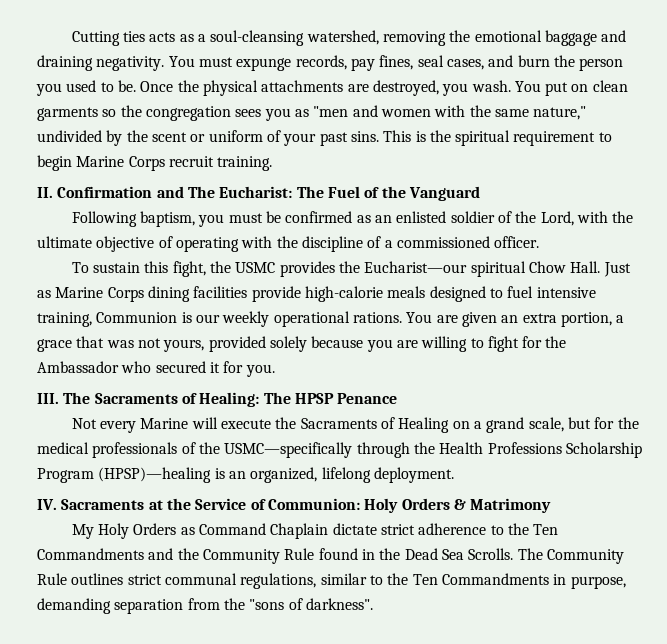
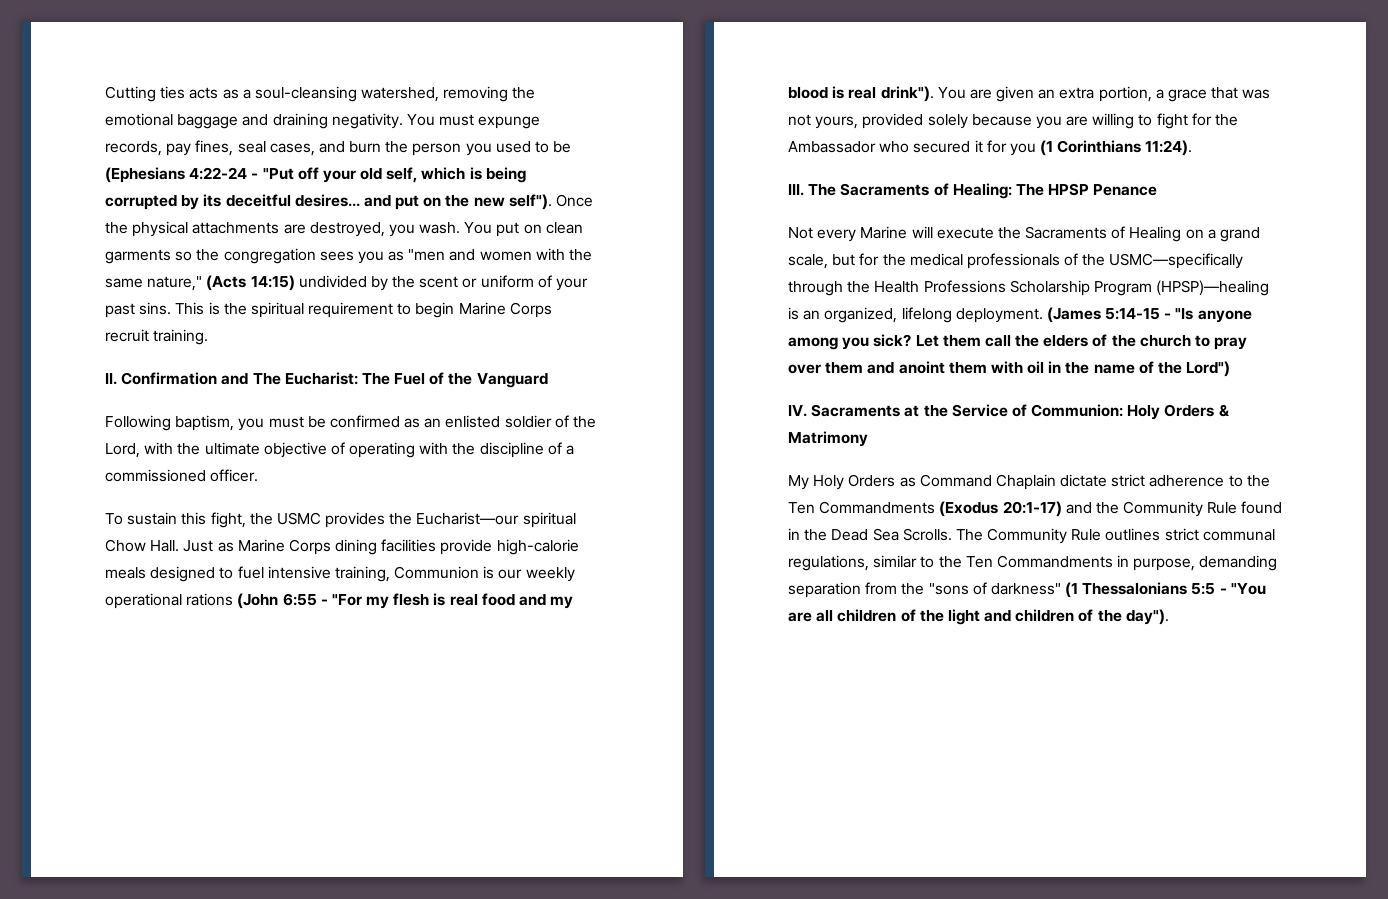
- You must expunge records, pay fines, seal cases, and burn the person you used to be.
+ You must expunge records, pay fines, seal cases, and burn the person you used to be (Ephesians 4:22-24 - "Put off your old self, which is being corrupted by its deceitful desires... and put on the new self").
- You put on clean garments so the congregation sees you as "men and women with the same nature," undivided by the scent or uniform of your past sins.
+ You put on clean garments so the congregation sees you as "men and women with the same nature," (Acts 14:15) undivided by the scent or uniform of your past sins.
- Just as Marine Corps dining facilities provide high-calorie meals designed to fuel intensive training, Communion is our weekly operational rations.
+ Just as Marine Corps dining facilities provide high-calorie meals designed to fuel intensive training, Communion is our weekly operational rations (John 6:55 - "For my flesh is real food and my blood is real drink").
- You are given an extra portion, a grace that was not yours, provided solely because you are willing to fight for the Ambassador who secured it for you.
+ You are given an extra portion, a grace that was not yours, provided solely because you are willing to fight for the Ambassador who secured it for you (1 Corinthians 11:24).
+ (James 5:14-15 - "Is anyone among you sick? Let them call the elders of the church to pray over them and anoint them with oil in the name of the Lord")
- My Holy Orders as Command Chaplain dictate strict adherence to the Ten Commandments and the Community Rule found in the Dead Sea Scrolls.
+ My Holy Orders as Command Chaplain dictate strict adherence to the Ten Commandments (Exodus 20:1-17) and the Community Rule found in the Dead Sea Scrolls.
- The Community Rule outlines strict communal regulations, similar to the Ten Commandments in purpose, demanding separation from the "sons of darkness".
+ The Community Rule outlines strict communal regulations, similar to the Ten Commandments in purpose, demanding separation from the "sons of darkness" (1 Thessalonians 5:5 - "You are all children of the light and children of the day").

